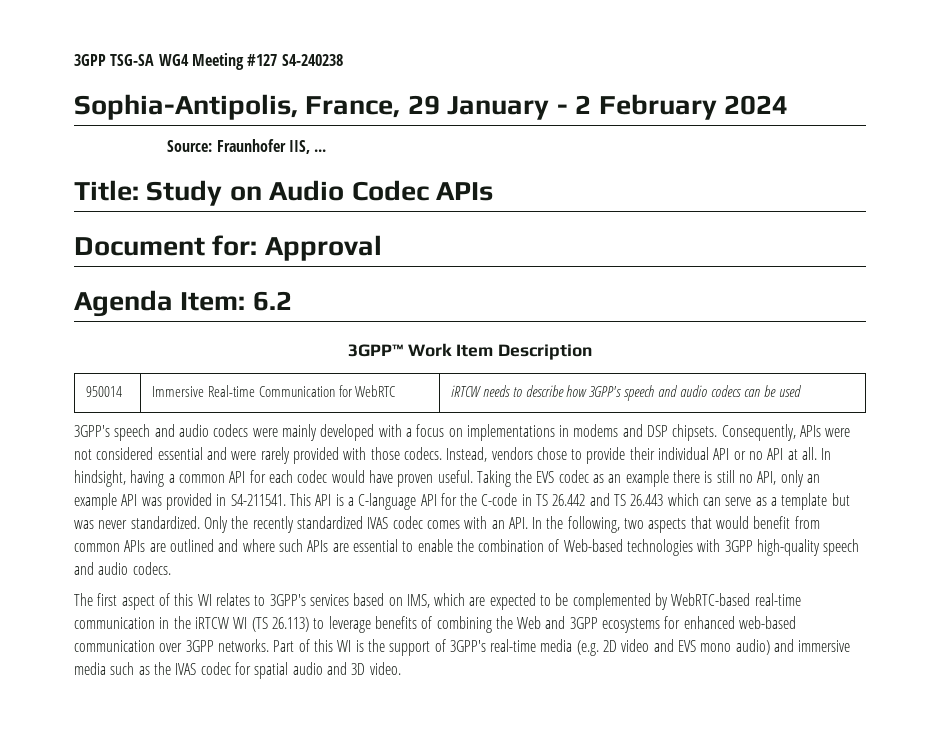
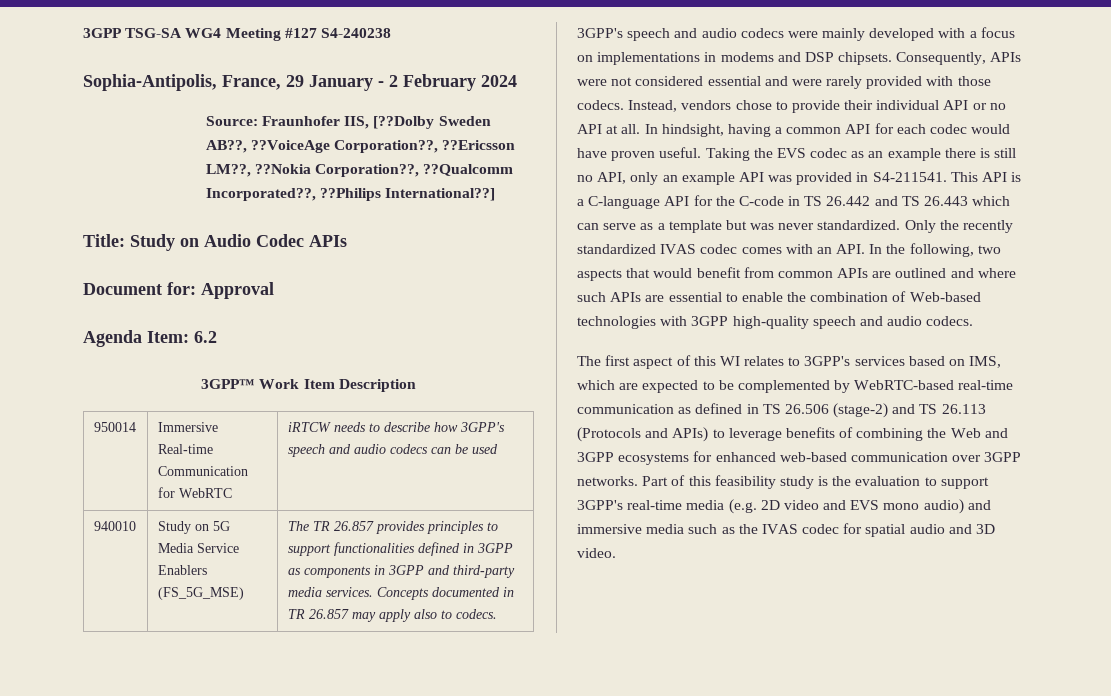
- Source: Fraunhofer IIS, ...
+ Source: Fraunhofer IIS, [??Dolby Sweden AB??, ??VoiceAge Corporation??, ??Ericsson LM??, ??Nokia Corporation??, ??Qualcomm Incorporated??, ??Philips International??]
+ 940010 | Study on 5G Media Service Enablers (FS_5G_MSE) | The TR 26.857 provides principles to support functionalities defined in 3GPP as components in 3GPP and third-party media services. Concepts documented in TR 26.857 may apply also to codecs.
- The first aspect of this WI relates to 3GPP's services based on IMS, which are expected to be complemented by WebRTC-based real-time communication in the iRTCW WI (TS 26.113) to leverage benefits of combining the Web and 3GPP ecosystems for enhanced web-based communication over 3GPP networks.
+ The first aspect of this WI relates to 3GPP's services based on IMS, which are expected to be complemented by WebRTC-based real-time communication as defined in TS 26.506 (stage-2) and TS 26.113 (Protocols and APIs) to leverage benefits of combining the Web and 3GPP ecosystems for enhanced web-based communication over 3GPP networks.
- Part of this WI is the support of 3GPP's real-time media (e.g. 2D video and EVS mono audio) and immersive media such as the IVAS codec for spatial audio and 3D video.
+ Part of this feasibility study is the evaluation to support 3GPP's real-time media (e.g. 2D video and EVS mono audio) and immersive media such as the IVAS codec for spatial audio and 3D video.

